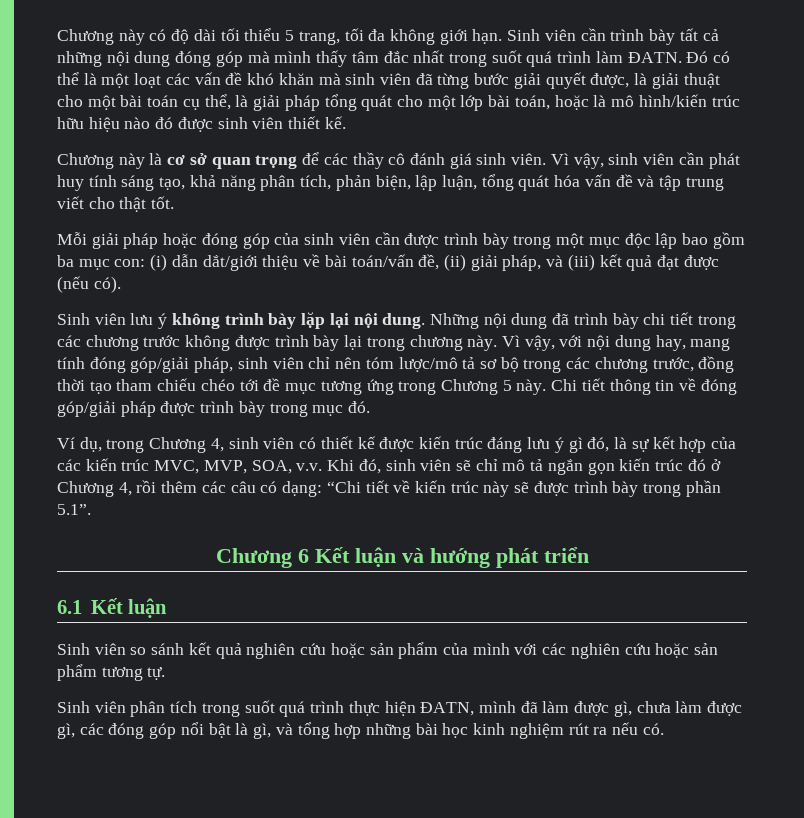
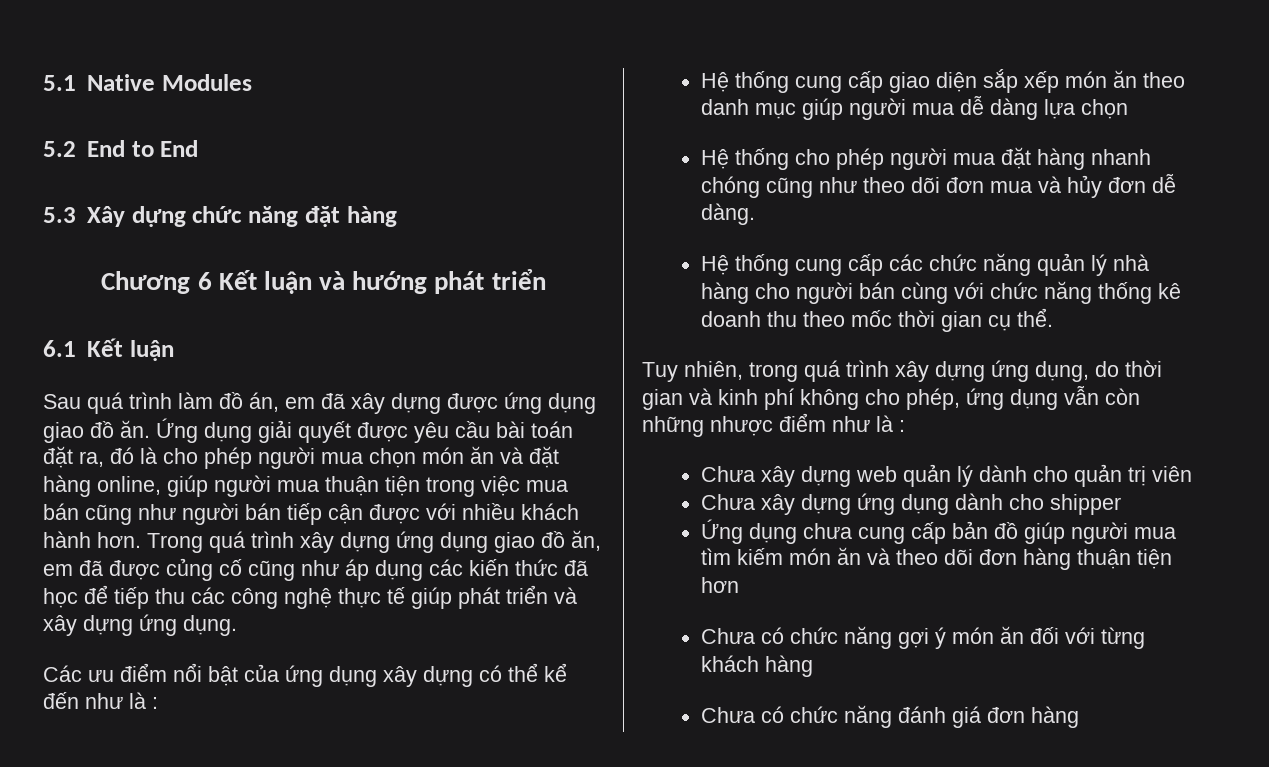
- Chương này có độ dài tối thiểu 5 trang, tối đa không giới hạn. Sinh viên cần trình bày tất cả những nội dung đóng góp mà mình thấy tâm đắc nhất trong suốt quá trình làm ĐATN. Đó có thể là một loạt các vấn đề khó khăn mà sinh viên đã từng bước giải quyết được, là giải thuật cho một bài toán cụ thể, là giải pháp tổng quát cho một lớp bài toán, hoặc là mô hình/kiến trúc hữu hiệu nào đó được sinh viên thiết kế.
- Chương này là cơ sở quan trọng để các thầy cô đánh giá sinh viên. Vì vậy, sinh viên cần phát huy tính sáng tạo, khả năng phân tích, phản biện, lập luận, tổng quát hóa vấn đề và tập trung viết cho thật tốt.
- Mỗi giải pháp hoặc đóng góp của sinh viên cần được trình bày trong một mục độc lập bao gồm ba mục con: (i) dẫn dắt/giới thiệu về bài toán/vấn đề, (ii) giải pháp, và (iii) kết quả đạt được (nếu có).
- Sinh viên lưu ý không trình bày lặp lại nội dung. Những nội dung đã trình bày chi tiết trong các chương trước không được trình bày lại trong chương này. Vì vậy, với nội dung hay, mang tính đóng góp/giải pháp, sinh viên chỉ nên tóm lược/mô tả sơ bộ trong các chương trước, đồng thời tạo tham chiếu chéo tới đề mục tương ứng trong Chương 5 này. Chi tiết thông tin về đóng góp/giải pháp được trình bày trong mục đó.
- Ví dụ, trong Chương 4, sinh viên có thiết kế được kiến trúc đáng lưu ý gì đó, là sự kết hợp của các kiến trúc MVC, MVP, SOA, v.v. Khi đó, sinh viên sẽ chỉ mô tả ngắn gọn kiến trúc đó ở Chương 4, rồi thêm các câu có dạng: “Chi tiết về kiến trúc này sẽ được trình bày trong phần 5.1”.
+ 5.1 Native Modules
+ 5.2 End to End
+ 5.3 Xây dựng chức năng đặt hàng
- Sinh viên so sánh kết quả nghiên cứu hoặc sản phẩm của mình với các nghiên cứu hoặc sản phẩm tương tự.
- Sinh viên phân tích trong suốt quá trình thực hiện ĐATN, mình đã làm được gì, chưa làm được gì, các đóng góp nổi bật là gì, và tổng hợp những bài học kinh nghiệm rút ra nếu có.
+ Sau quá trình làm đồ án, em đã xây dựng được ứng dụng giao đồ ăn. Ứng dụng giải quyết được yêu cầu bài toán đặt ra, đó là cho phép người mua chọn món ăn và đặt hàng online, giúp người mua thuận tiện trong việc mua bán cũng như người bán tiếp cận được với nhiều khách hành hơn. Trong quá trình xây dựng ứng dụng giao đồ ăn, em đã được củng cố cũng như áp dụng các kiến thức đã học để tiếp thu các công nghệ thực tế giúp phát triển và xây dựng ứng dụng.
+ Các ưu điểm nổi bật của ứng dụng xây dựng có thể kể đến như là :
+ Hệ thống cung cấp giao diện sắp xếp món ăn theo danh mục giúp người mua dễ dàng lựa chọn
+ Hệ thống cho phép người mua đặt hàng nhanh chóng cũng như theo dõi đơn mua và hủy đơn dễ dàng.
+ Hệ thống cung cấp các chức năng quản lý nhà hàng cho người bán cùng với chức năng thống kê doanh thu theo mốc thời gian cụ thể.
+ Tuy nhiên, trong quá trình xây dựng ứng dụng, do thời gian và kinh phí không cho phép, ứng dụng vẫn còn những nhược điểm như là :
+ Chưa xây dựng web quản lý dành cho quản trị viên
+ Chưa xây dựng ứng dụng dành cho shipper
+ Ứng dụng chưa cung cấp bản đồ giúp người mua tìm kiếm món ăn và theo dõi đơn hàng thuận tiện hơn
+ Chưa có chức năng gợi ý món ăn đối với từng khách hàng
+ Chưa có chức năng đánh giá đơn hàng

